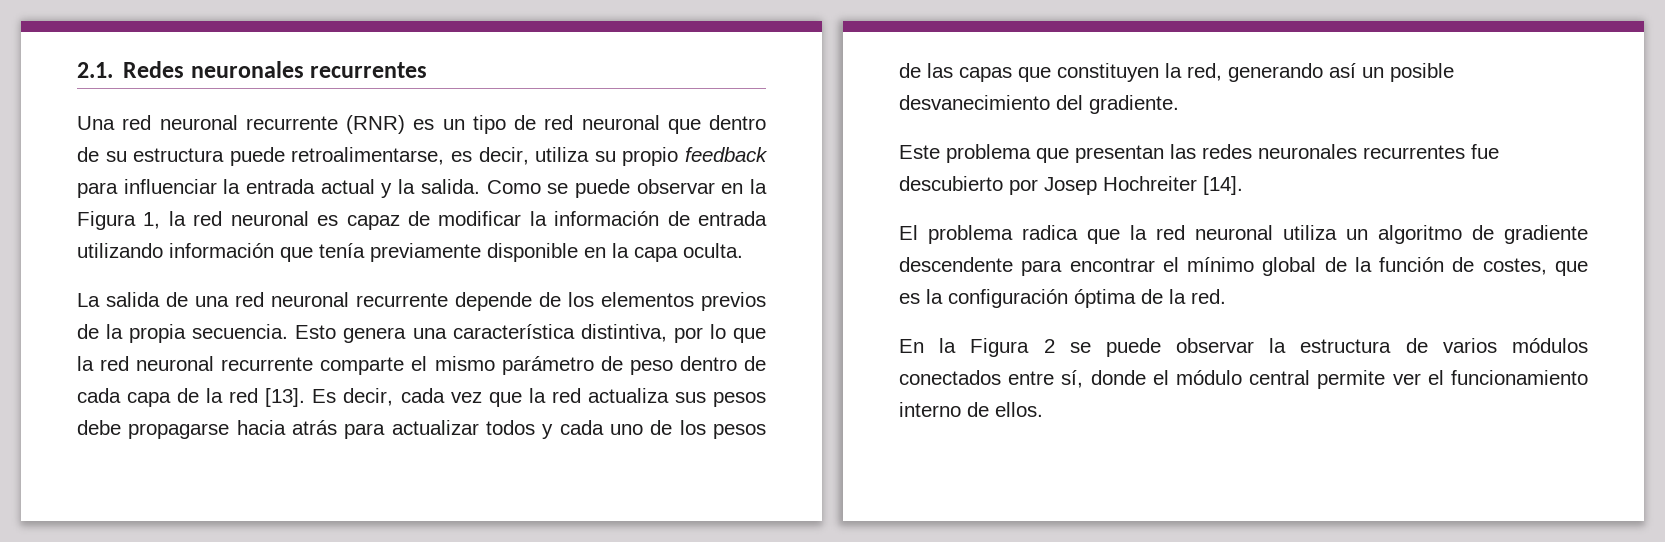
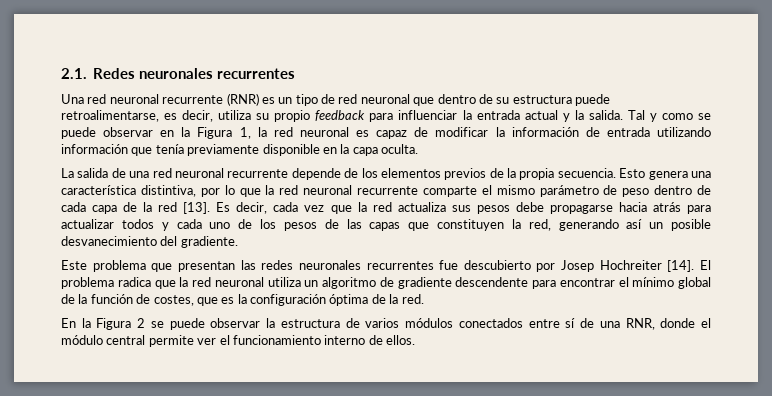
- Como se puede observar en la Figura 1, la red neuronal es capaz de modificar la información de entrada utilizando información que tenía previamente disponible en la capa oculta.
+ Tal y como se puede observar en la Figura 1, la red neuronal es capaz de modificar la información de entrada utilizando información que tenía previamente disponible en la capa oculta.
- Este problema que presentan las redes neuronales recurrentes fue descubierto por Josep Hochreiter [14].
- El problema radica que la red neuronal utiliza un algoritmo de gradiente descendente para encontrar el mínimo global de la función de costes, que es la configuración óptima de la red.
+ Este problema que presentan las redes neuronales recurrentes fue descubierto por Josep Hochreiter [14]. El problema radica que la red neuronal utiliza un algoritmo de gradiente descendente para encontrar el mínimo global de la función de costes, que es la configuración óptima de la red.
- En la Figura 2 se puede observar la estructura de varios módulos conectados entre sí, donde el módulo central permite ver el funcionamiento interno de ellos.
+ En la Figura 2 se puede observar la estructura de varios módulos conectados entre sí de una RNR, donde el módulo central permite ver el funcionamiento interno de ellos.

